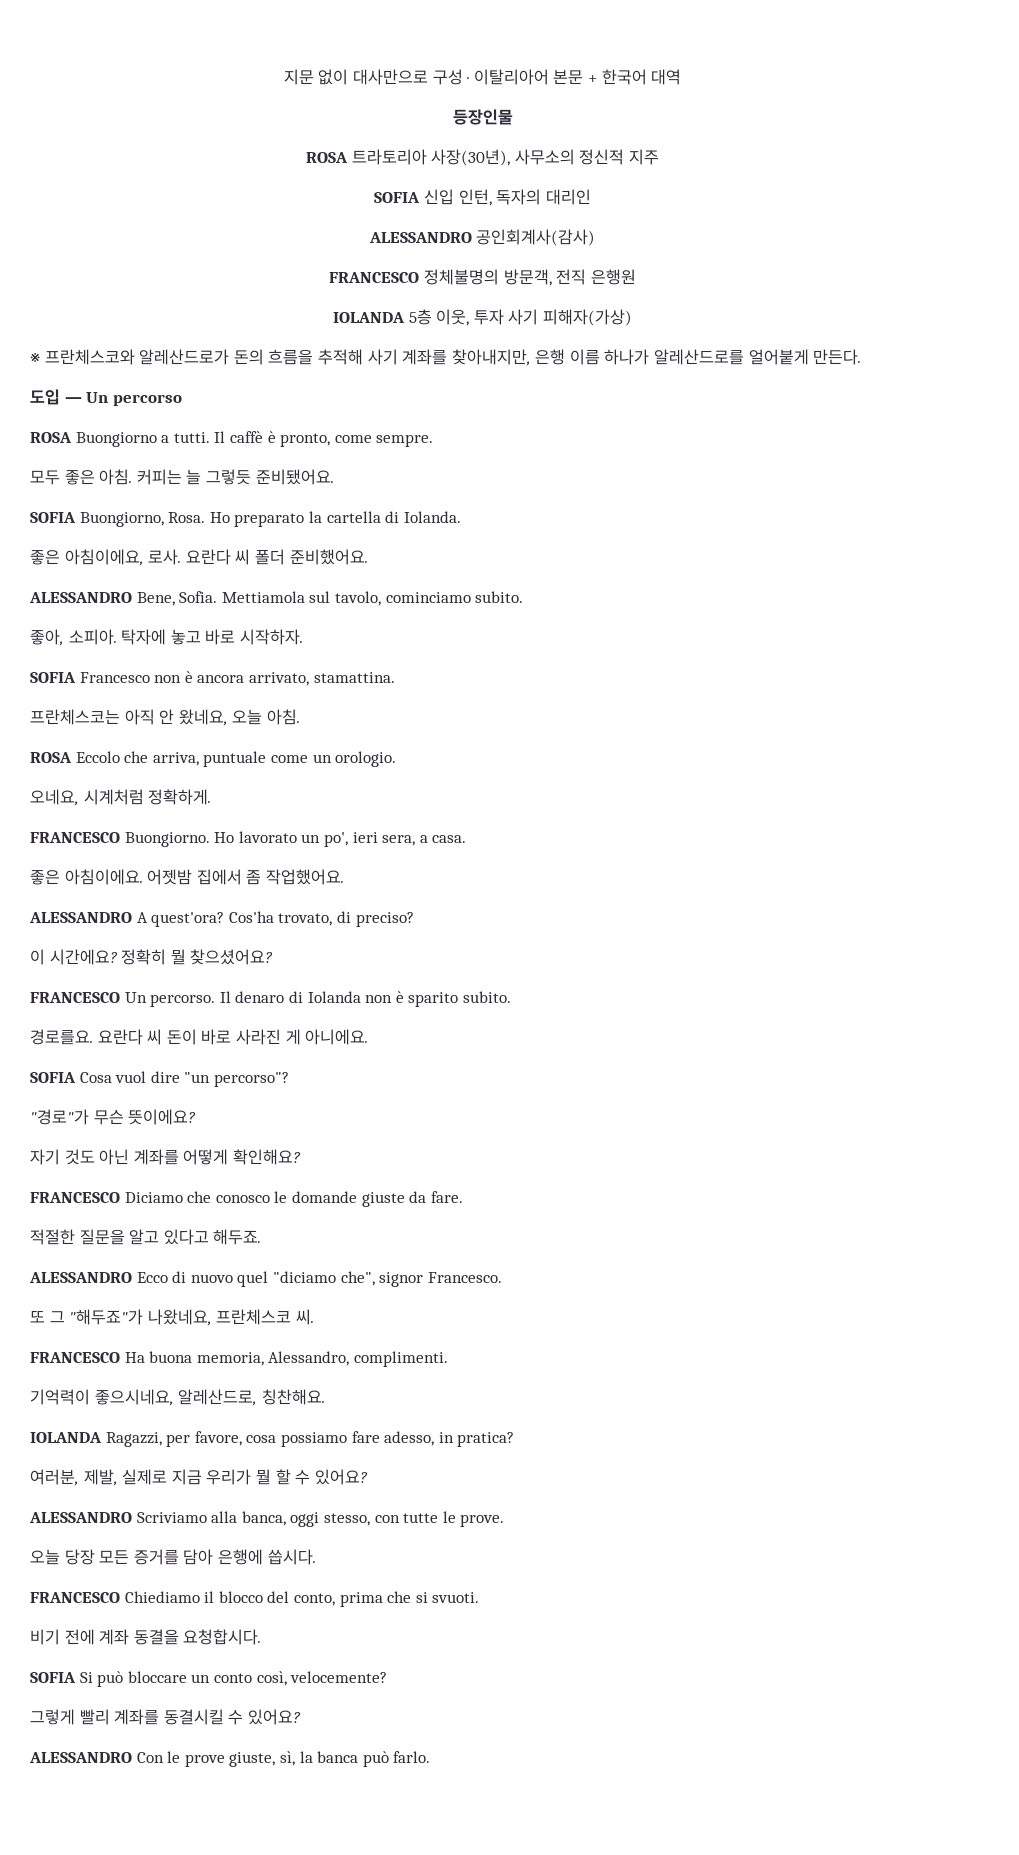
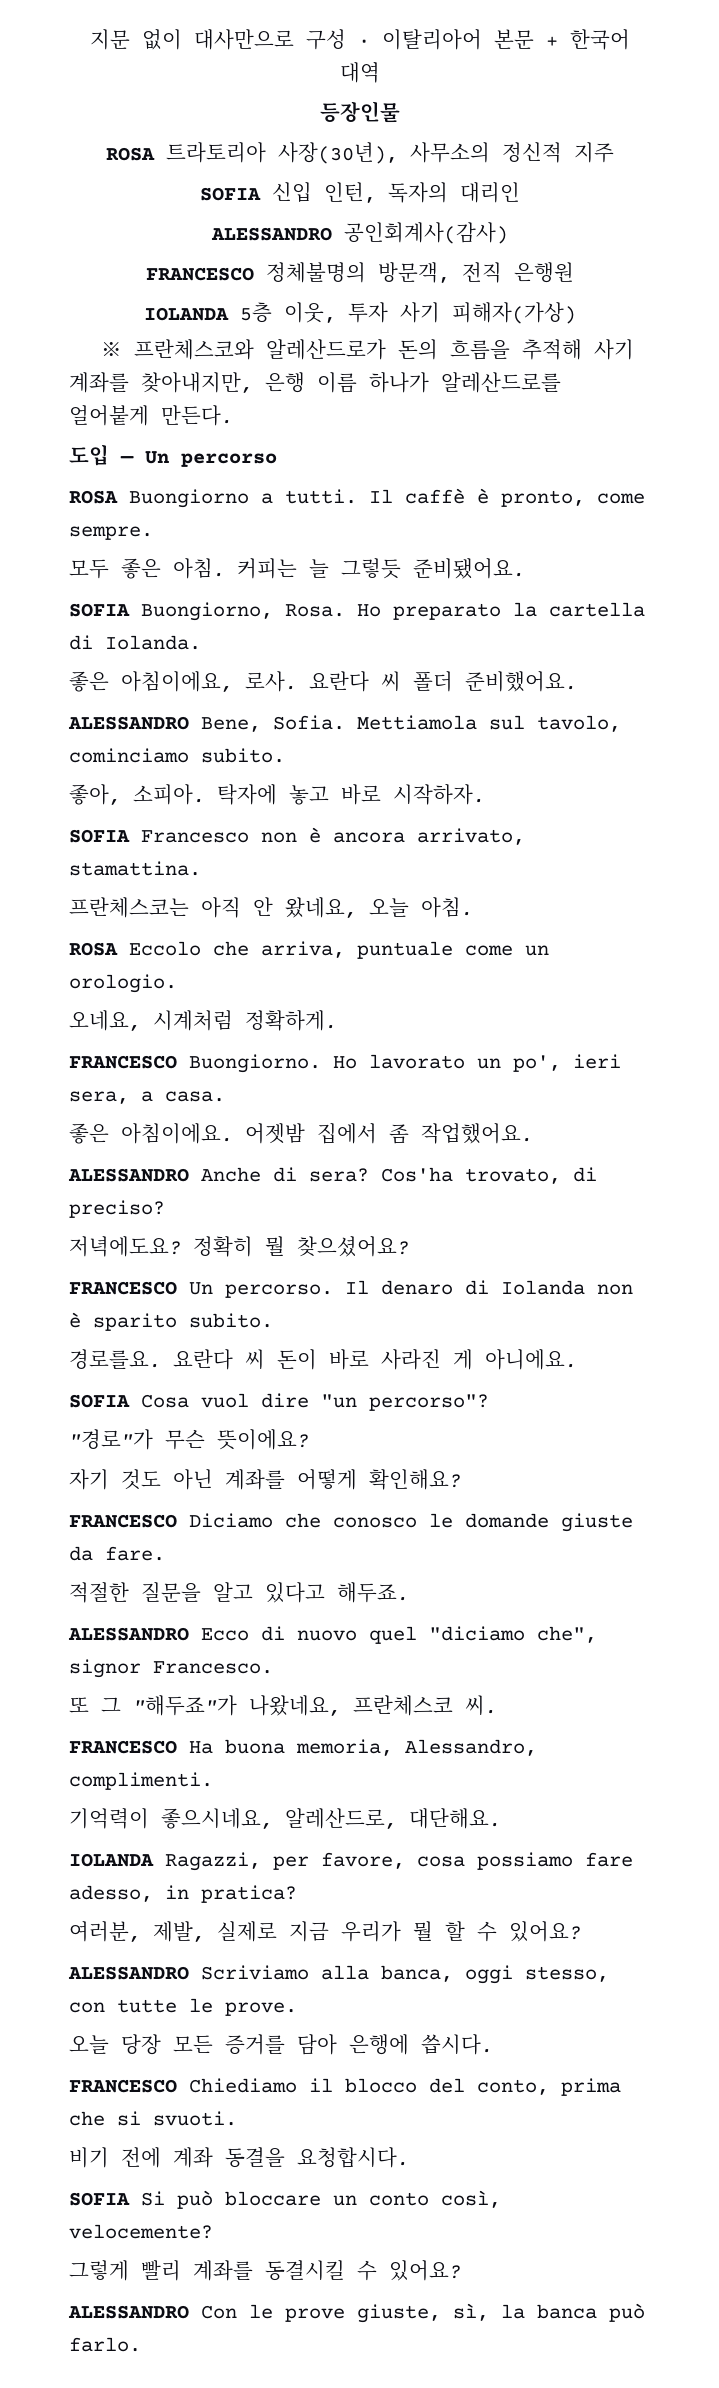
- ALESSANDRO A quest'ora?
+ ALESSANDRO Anche di sera?
- 이 시간에요?
+ 저녁에도요?
- 기억력이 좋으시네요, 알레산드로, 칭찬해요.
+ 기억력이 좋으시네요, 알레산드로, 대단해요.

